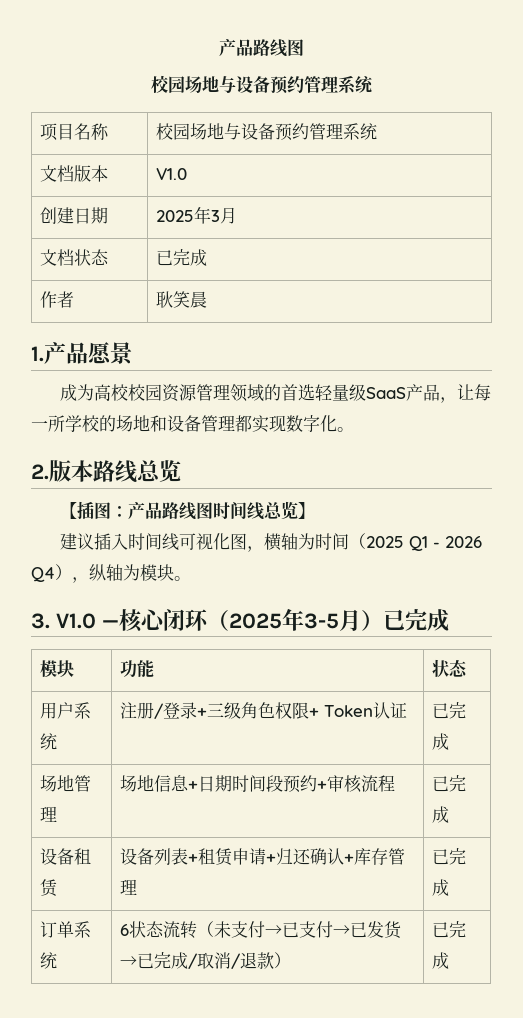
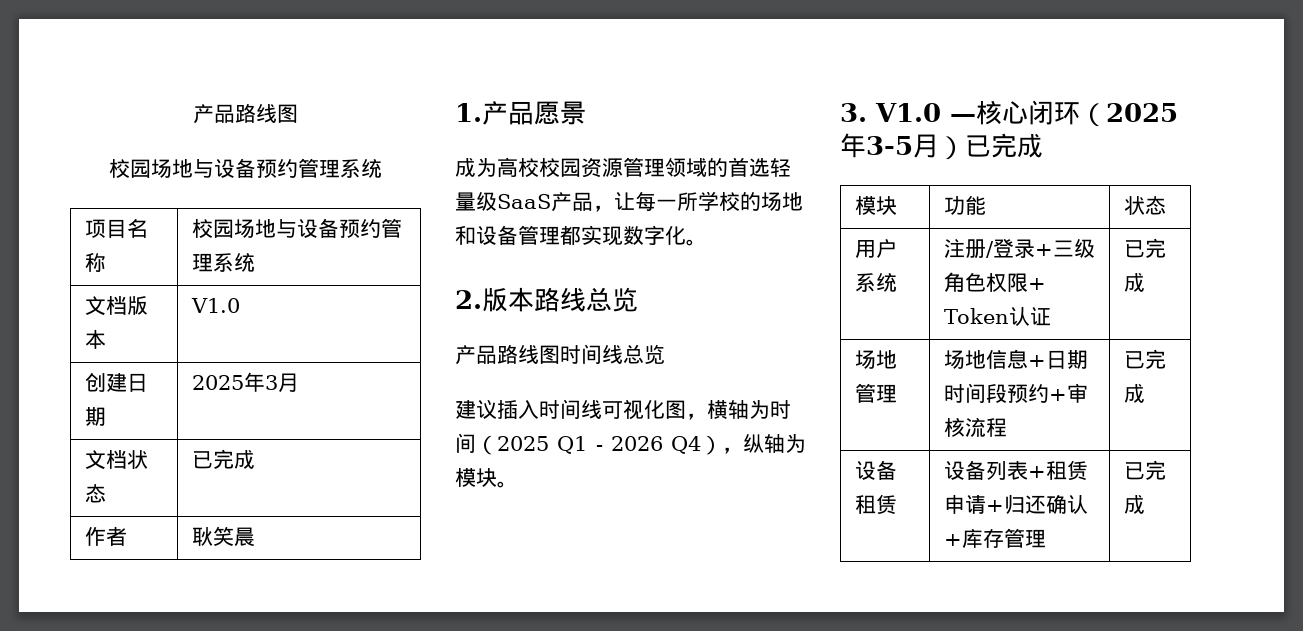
- 【插图：产品路线图时间线总览】
+ 产品路线图时间线总览
- 订单系统 | 6状态流转（未支付→已支付→已发货→已完成/取消/退款） | 已完成

